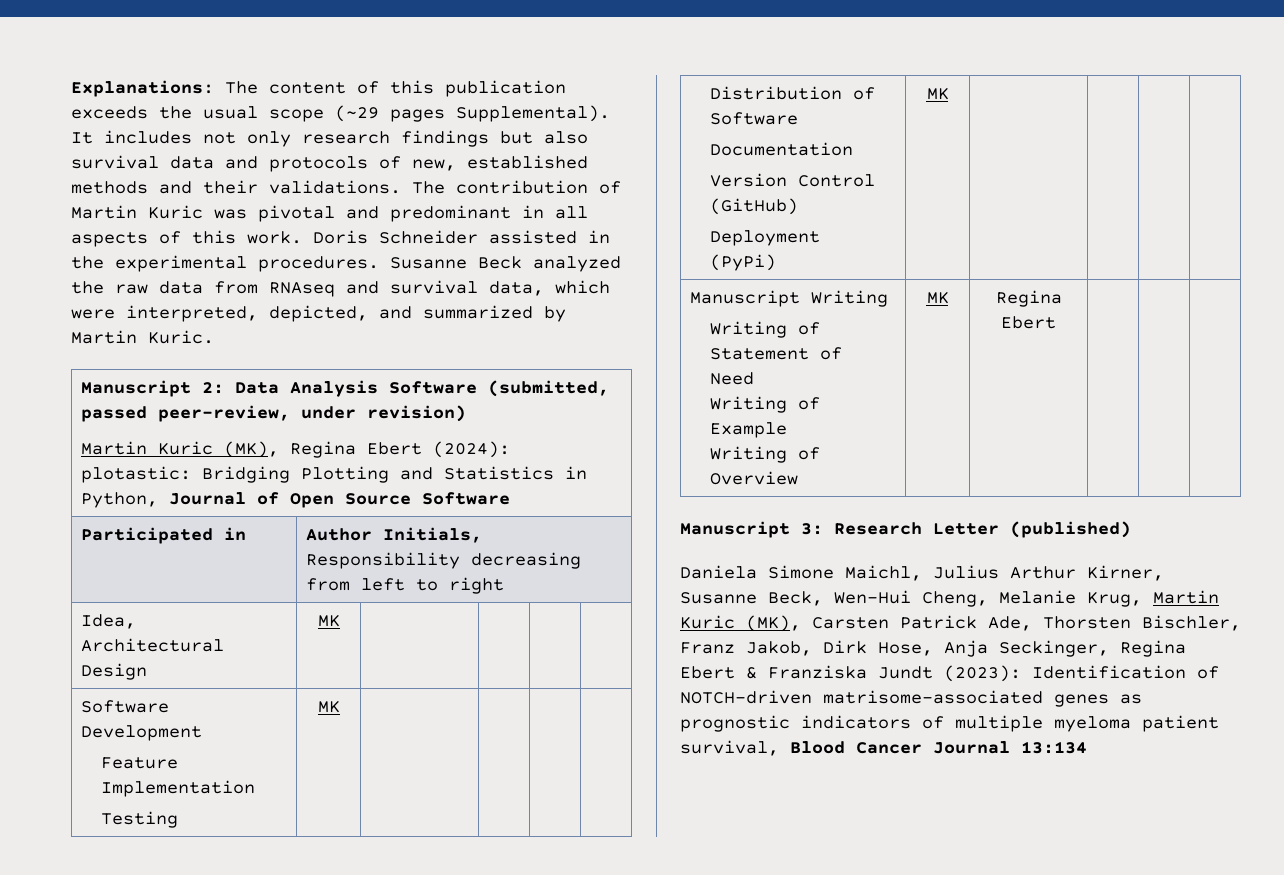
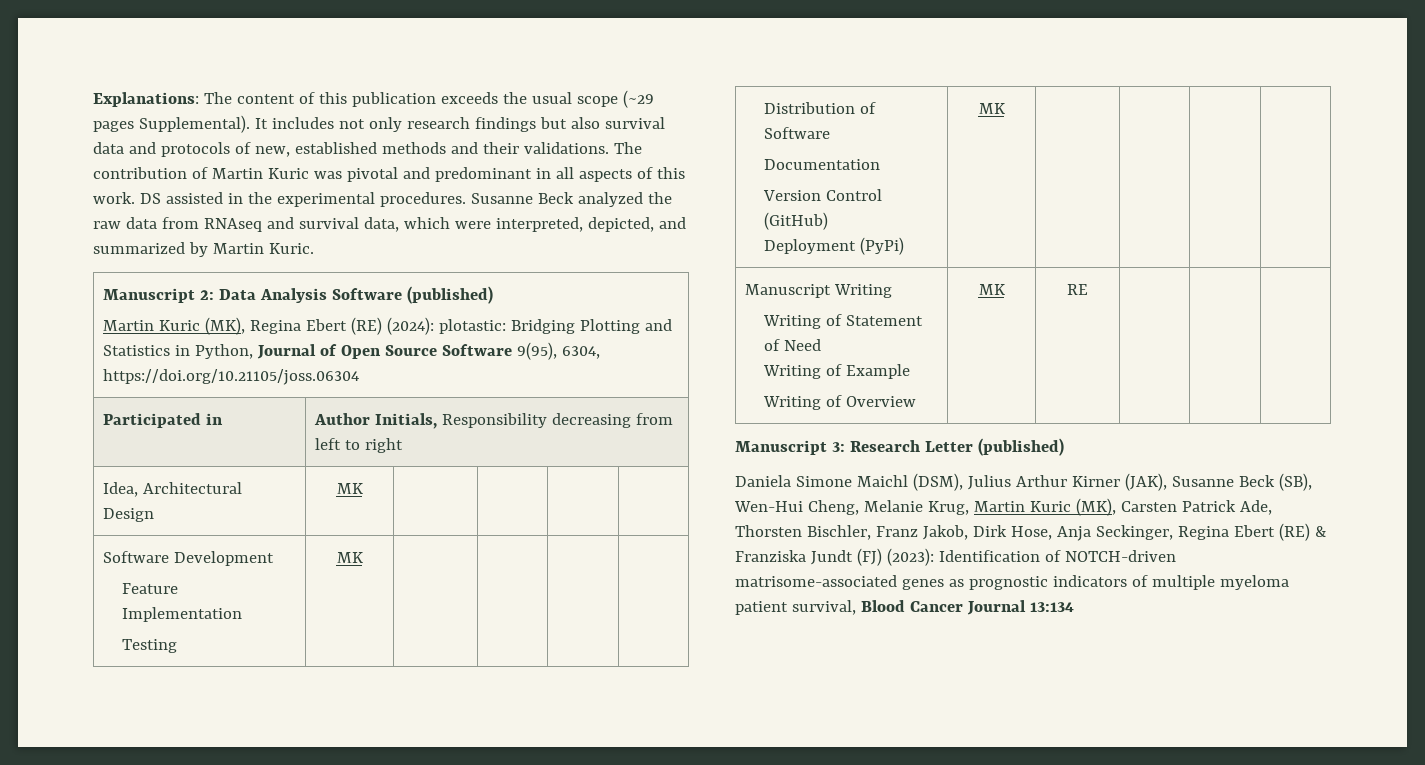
- Doris Schneider assisted in the experimental procedures.
+ DS assisted in the experimental procedures.
- Manuscript 2: Data Analysis Software (submitted, passed peer-review, under revision)
- Martin Kuric (MK), Regina Ebert (2024): plotastic: Bridging Plotting and Statistics in Python, Journal of Open Source Software
+ Manuscript 2: Data Analysis Software (published)
+ Martin Kuric (MK), Regina Ebert (RE) (2024): plotastic: Bridging Plotting and Statistics in Python, Journal of Open Source Software 9(95), 6304, https://doi.org/10.21105/joss.06304
  Manuscript Writing
  Writing of Statement of Need
  Writing of Example
- Writing of Overview | MK | Regina Ebert | | |
+ Writing of Overview | MK | RE | | |
- Daniela Simone Maichl, Julius Arthur Kirner, Susanne Beck, Wen-Hui Cheng, Melanie Krug, Martin Kuric (MK), Carsten Patrick Ade, Thorsten Bischler, Franz Jakob, Dirk Hose, Anja Seckinger, Regina Ebert & Franziska Jundt (2023): Identification of NOTCH-driven matrisome-associated genes as prognostic indicators of multiple myeloma patient survival, Blood Cancer Journal 13:134
+ Daniela Simone Maichl (DSM), Julius Arthur Kirner (JAK), Susanne Beck (SB), Wen-Hui Cheng, Melanie Krug, Martin Kuric (MK), Carsten Patrick Ade, Thorsten Bischler, Franz Jakob, Dirk Hose, Anja Seckinger, Regina Ebert (RE) & Franziska Jundt (FJ) (2023): Identification of NOTCH-driven matrisome-associated genes as prognostic indicators of multiple myeloma patient survival, Blood Cancer Journal 13:134

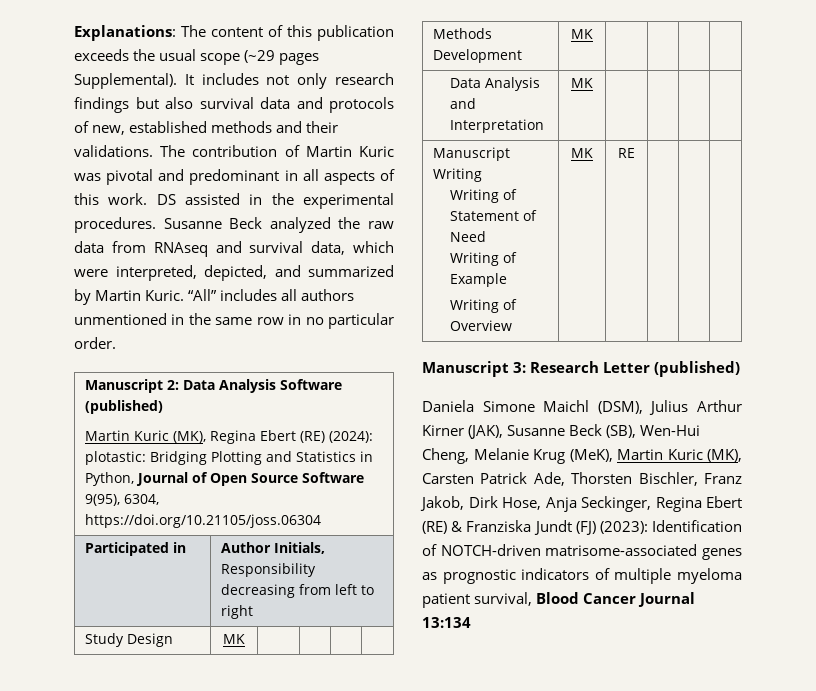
+ “All” includes all authors unmentioned in the same row in no particular order.
- Idea, Architectural Design | MK | | | |
+ Study Design | MK | | | |
- Software Development
- Feature Implementation
- Testing | MK | | | |
- Distribution of Software
- Documentation
- Version Control (GitHub)
- Deployment (PyPi) | MK | | | |
+ Methods Development | MK | | | |
+ Data Analysis and Interpretation | MK | | | |
- Daniela Simone Maichl (DSM), Julius Arthur Kirner (JAK), Susanne Beck (SB), Wen-Hui Cheng, Melanie Krug, Martin Kuric (MK), Carsten Patrick Ade, Thorsten Bischler, Franz Jakob, Dirk Hose, Anja Seckinger, Regina Ebert (RE) & Franziska Jundt (FJ) (2023): Identification of NOTCH-driven matrisome-associated genes as prognostic indicators of multiple myeloma patient survival, Blood Cancer Journal 13:134
+ Daniela Simone Maichl (DSM), Julius Arthur Kirner (JAK), Susanne Beck (SB), Wen-Hui Cheng, Melanie Krug (MeK), Martin Kuric (MK), Carsten Patrick Ade, Thorsten Bischler, Franz Jakob, Dirk Hose, Anja Seckinger, Regina Ebert (RE) & Franziska Jundt (FJ) (2023): Identification of NOTCH-driven matrisome-associated genes as prognostic indicators of multiple myeloma patient survival, Blood Cancer Journal 13:134

